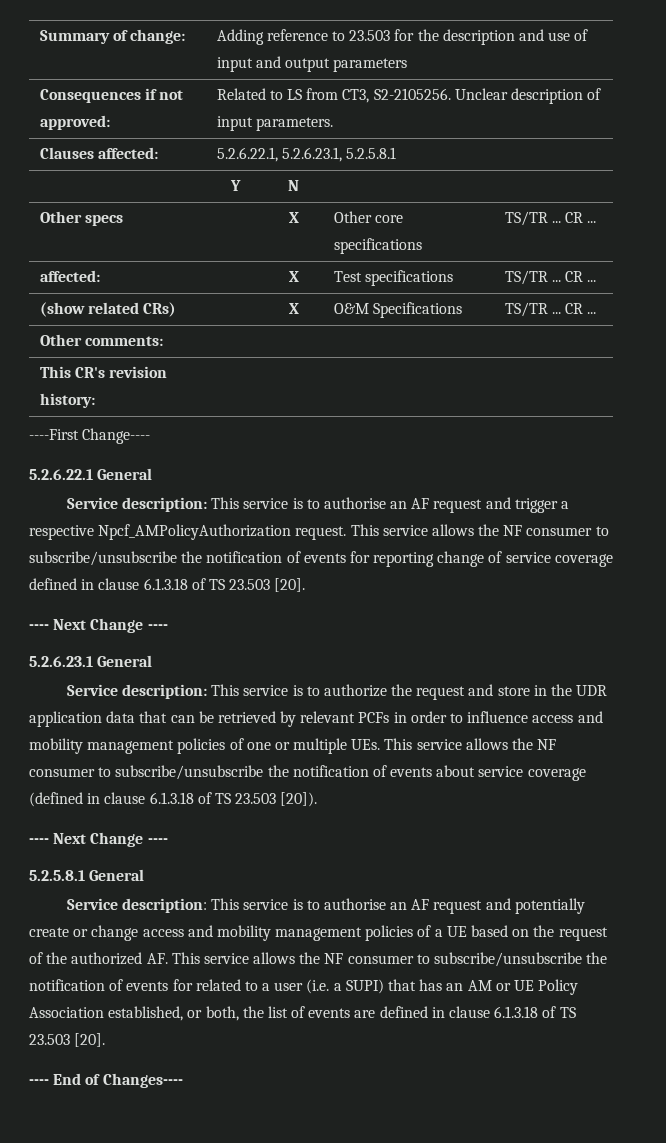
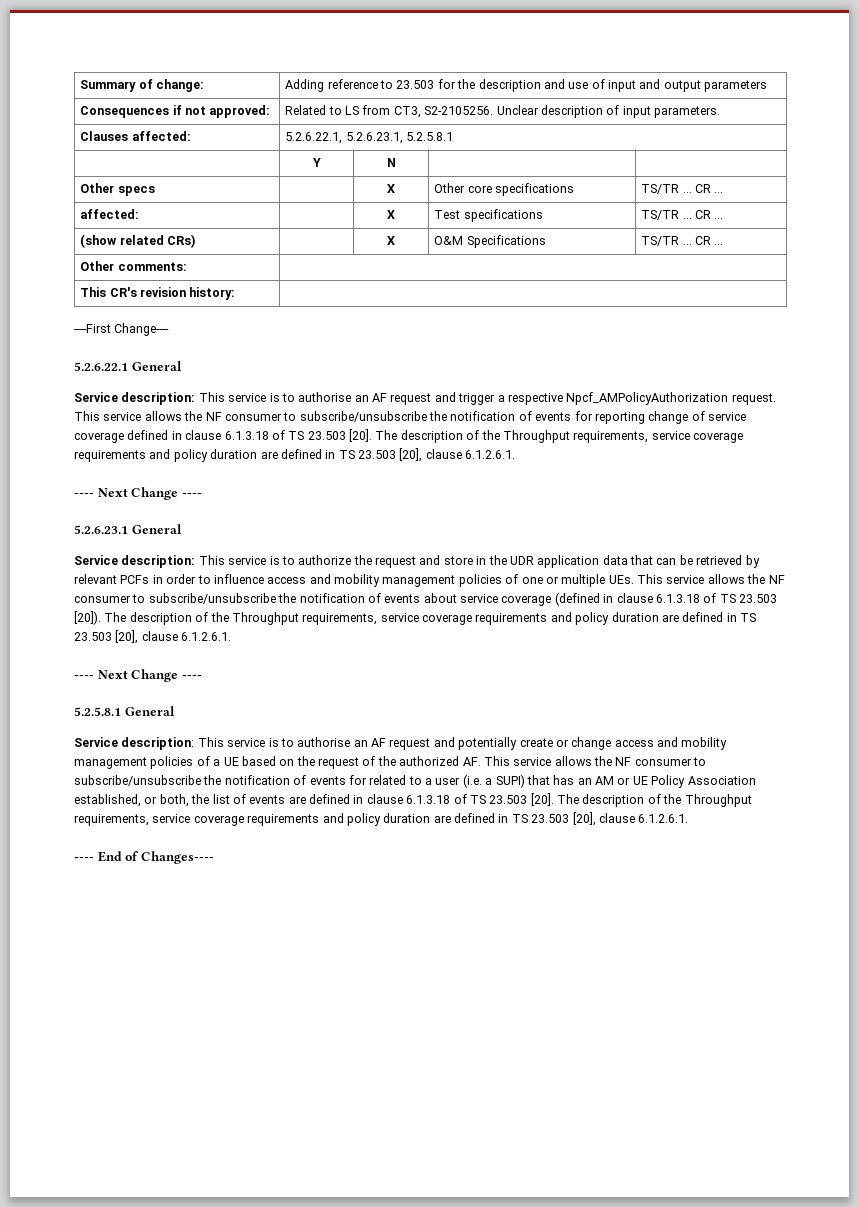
- This service allows the NF consumer to subscribe/unsubscribe the notification of events for reporting change of service coverage defined in clause 6.1.3.18 of TS 23.503 [20].
+ This service allows the NF consumer to subscribe/unsubscribe the notification of events for reporting change of service coverage defined in clause 6.1.3.18 of TS 23.503 [20]. The description of the Throughput requirements, service coverage requirements and policy duration are defined in TS 23.503 [20], clause 6.1.2.6.1.
- Service description: This service is to authorize the request and store in the UDR application data that can be retrieved by relevant PCFs in order to influence access and mobility management policies of one or multiple UEs. This service allows the NF consumer to subscribe/unsubscribe the notification of events about service coverage (defined in clause 6.1.3.18 of TS 23.503 [20]).
+ Service description: This service is to authorize the request and store in the UDR application data that can be retrieved by relevant PCFs in order to influence access and mobility management policies of one or multiple UEs. This service allows the NF consumer to subscribe/unsubscribe the notification of events about service coverage (defined in clause 6.1.3.18 of TS 23.503 [20]). The description of the Throughput requirements, service coverage requirements and policy duration are defined in TS 23.503 [20], clause 6.1.2.6.1.
- This service is to authorise an AF request and potentially create or change access and mobility management policies of a UE based on the request of the authorized AF. This service allows the NF consumer to subscribe/unsubscribe the notification of events for related to a user (i.e. a SUPI) that has an AM or UE Policy Association established, or both, the list of events are defined in clause 6.1.3.18 of TS 23.503 [20].
+ This service is to authorise an AF request and potentially create or change access and mobility management policies of a UE based on the request of the authorized AF. This service allows the NF consumer to subscribe/unsubscribe the notification of events for related to a user (i.e. a SUPI) that has an AM or UE Policy Association established, or both, the list of events are defined in clause 6.1.3.18 of TS 23.503 [20]. The description of the Throughput requirements, service coverage requirements and policy duration are defined in TS 23.503 [20], clause 6.1.2.6.1.

